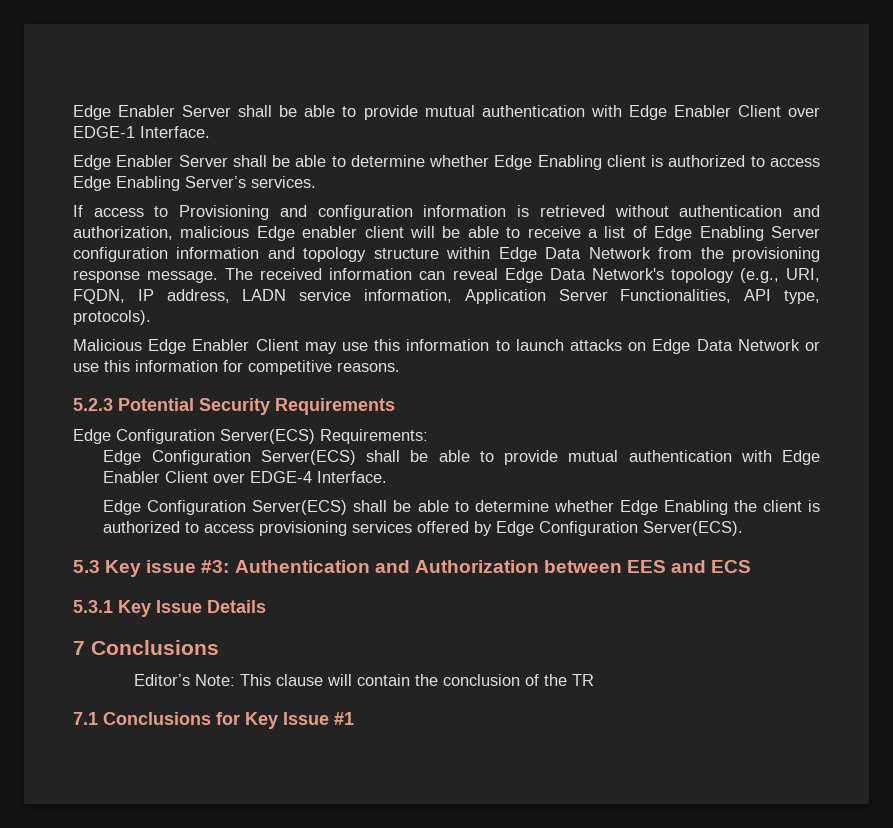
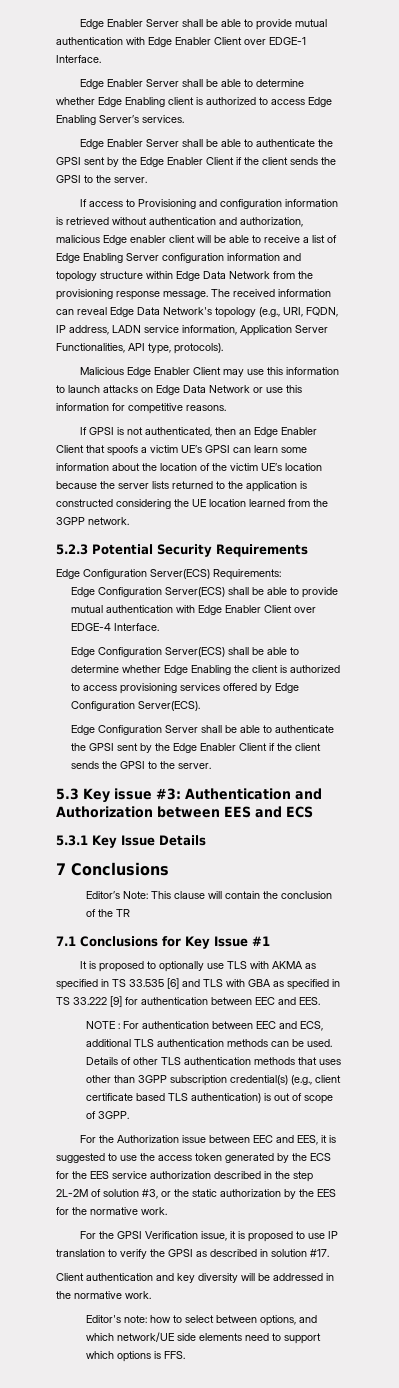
+ Edge Enabler Server shall be able to authenticate the GPSI sent by the Edge Enabler Client if the client sends the GPSI to the server.
+ If GPSI is not authenticated, then an Edge Enabler Client that spoofs a victim UE’s GPSI can learn some information about the location of the victim UE’s location because the server lists returned to the application is constructed considering the UE location learned from the 3GPP network.
+ Edge Configuration Server shall be able to authenticate the GPSI sent by the Edge Enabler Client if the client sends the GPSI to the server.
+ It is proposed to optionally use TLS with AKMA as specified in TS 33.535 [6] and TLS with GBA as specified in TS 33.222 [9] for authentication between EEC and EES.
+ NOTE : For authentication between EEC and ECS, additional TLS authentication methods can be used. Details of other TLS authentication methods that uses other than 3GPP subscription credential(s) (e.g., client certificate based TLS authentication) is out of scope of 3GPP.
+ For the Authorization issue between EEC and EES, it is suggested to use the access token generated by the ECS for the EES service authorization described in the step 2L-2M of solution #3, or the static authorization by the EES for the normative work.
+ For the GPSI Verification issue, it is proposed to use IP translation to verify the GPSI as described in solution #17.
+ Client authentication and key diversity will be addressed in the normative work.
+ Editor's note: how to select between options, and which network/UE side elements need to support which options is FFS.

